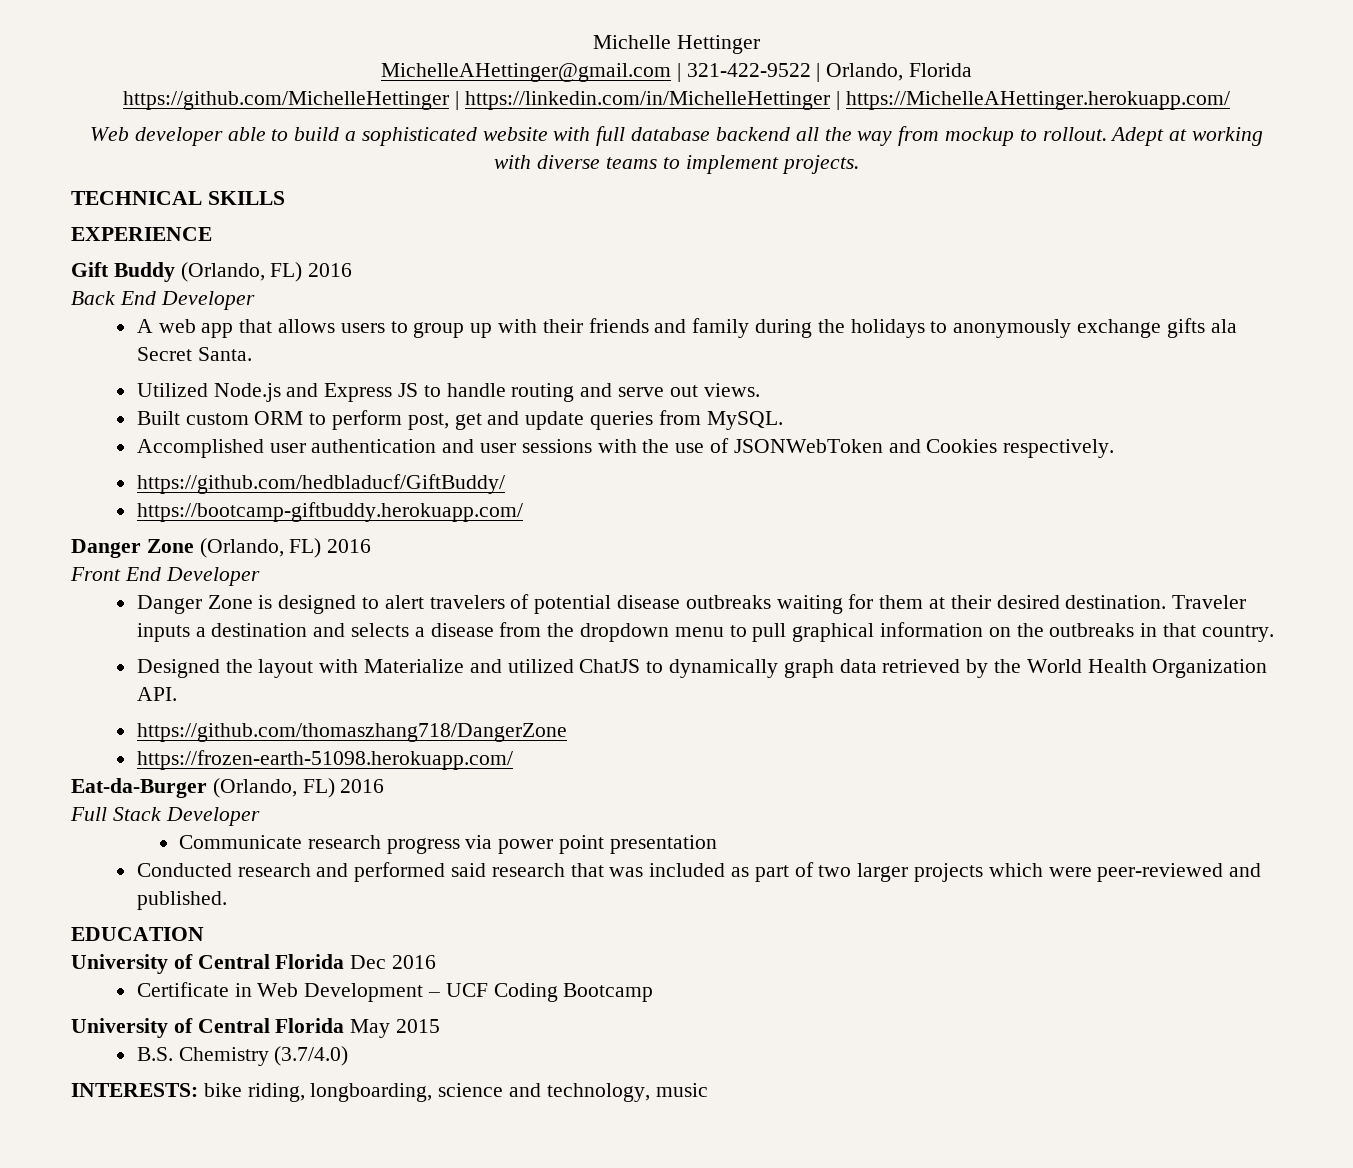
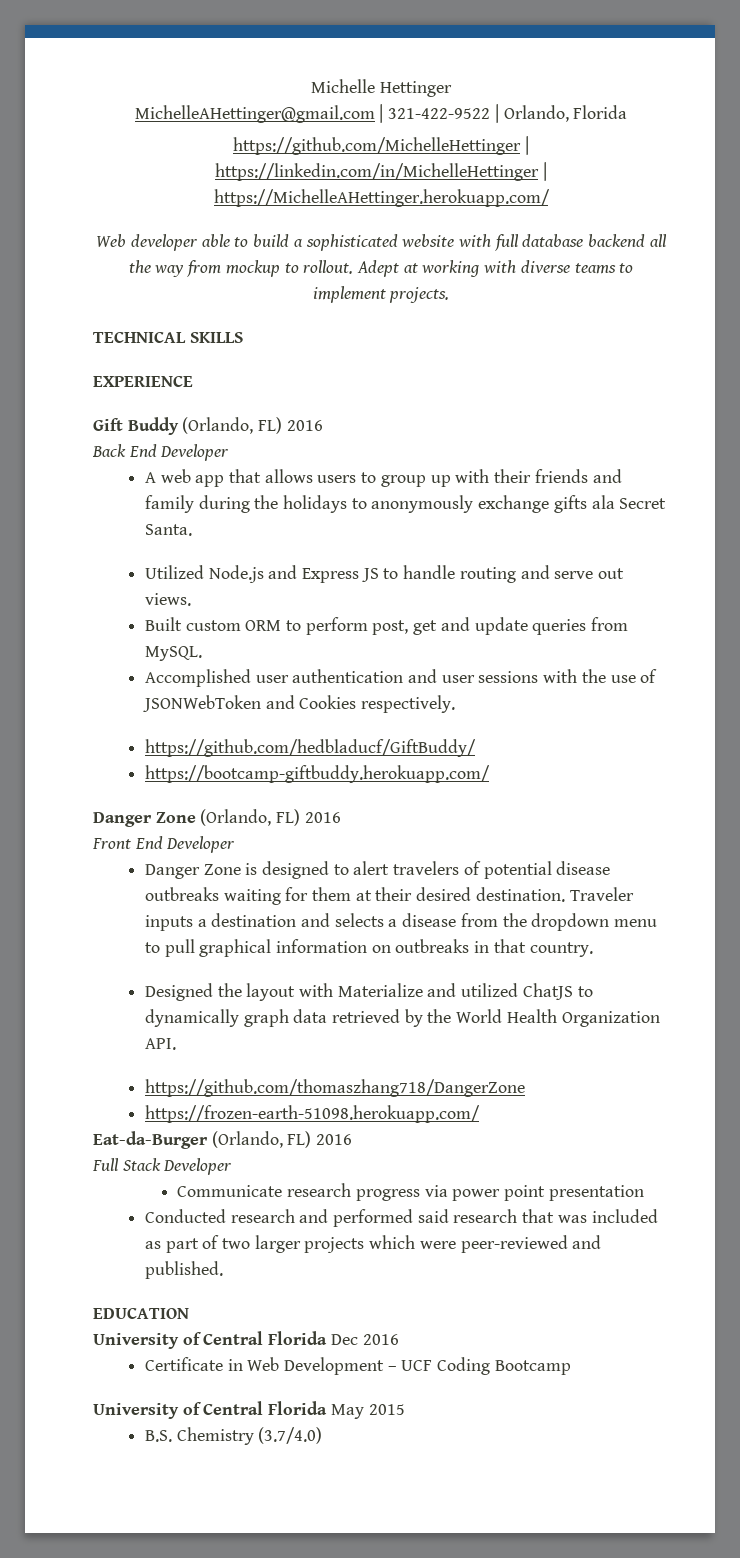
- Traveler inputs a destination and selects a disease from the dropdown menu to pull graphical information on the outbreaks in that country.
+ Traveler inputs a destination and selects a disease from the dropdown menu to pull graphical information on outbreaks in that country.
- INTERESTS: bike riding, longboarding, science and technology, music

